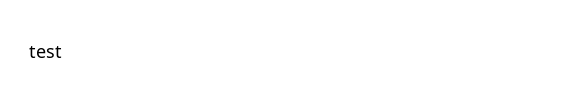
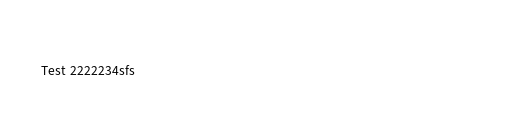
- test
+ Test 2222234sfs

